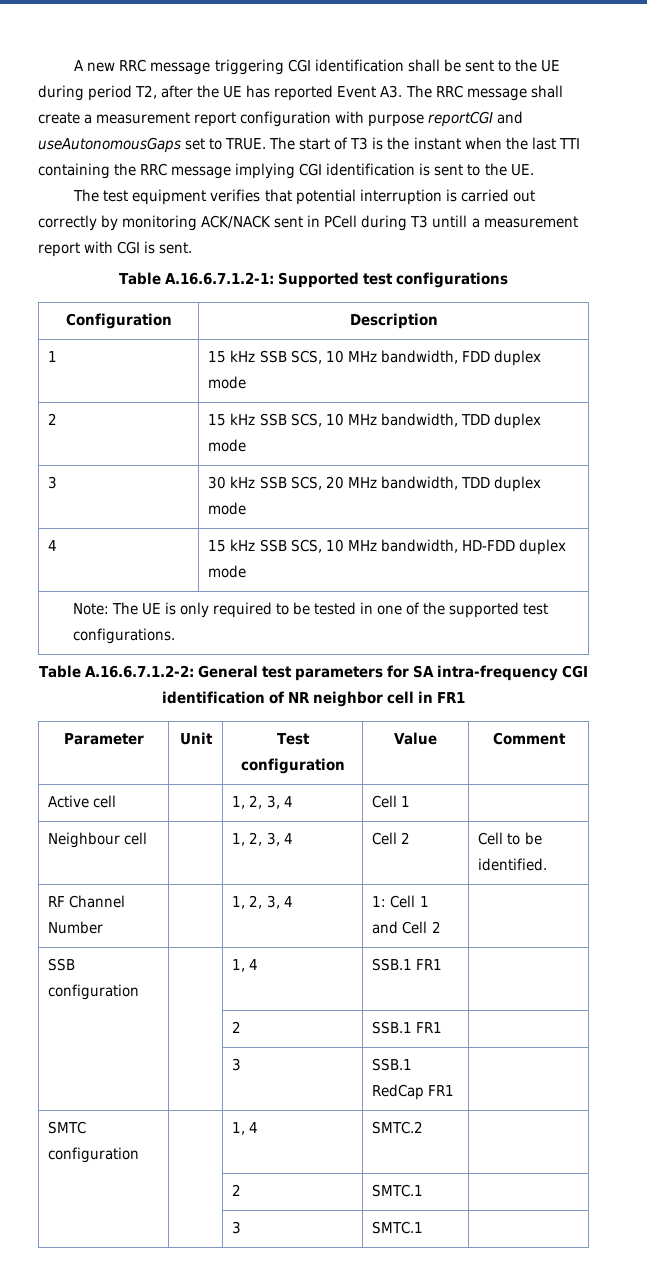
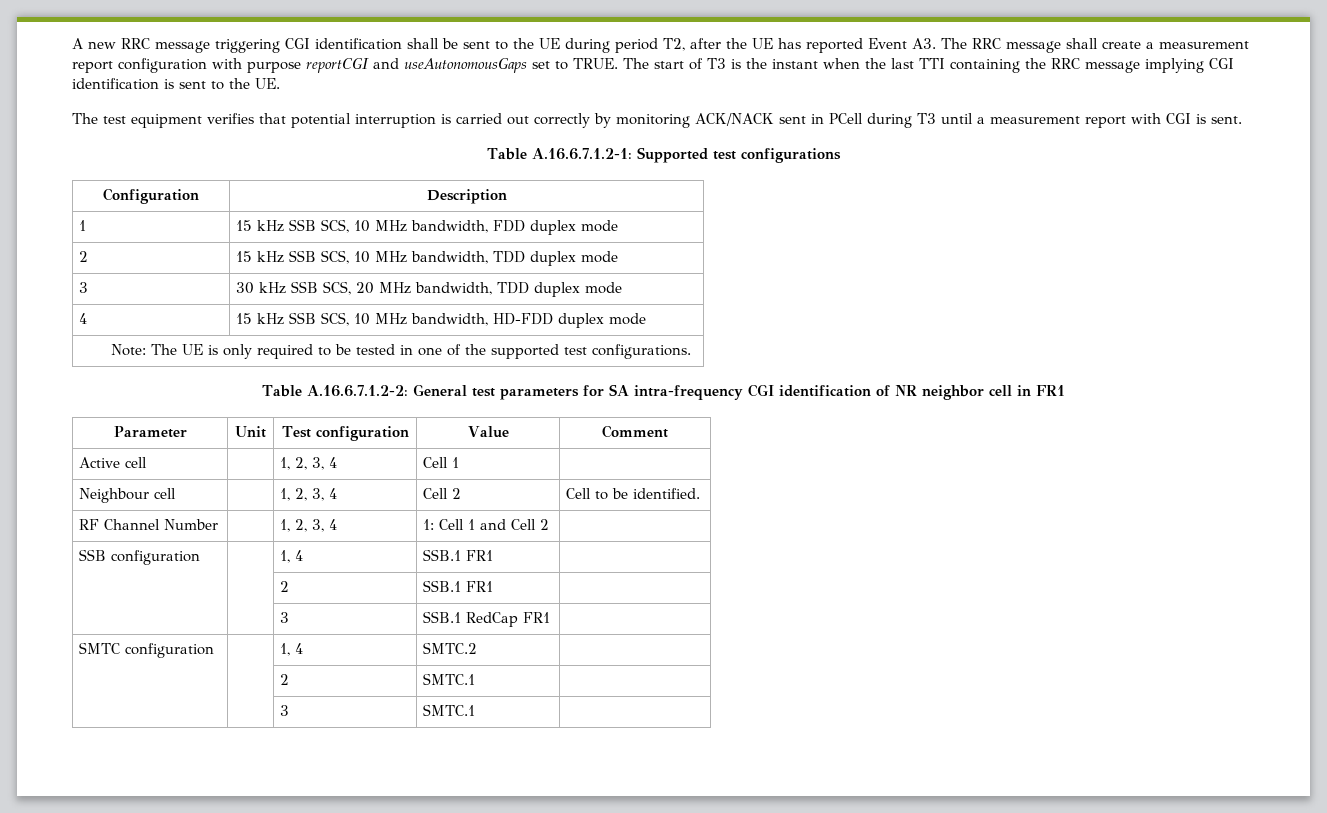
- The test equipment verifies that potential interruption is carried out correctly by monitoring ACK/NACK sent in PCell during T3 untill a measurement report with CGI is sent.
+ The test equipment verifies that potential interruption is carried out correctly by monitoring ACK/NACK sent in PCell during T3 until a measurement report with CGI is sent.

